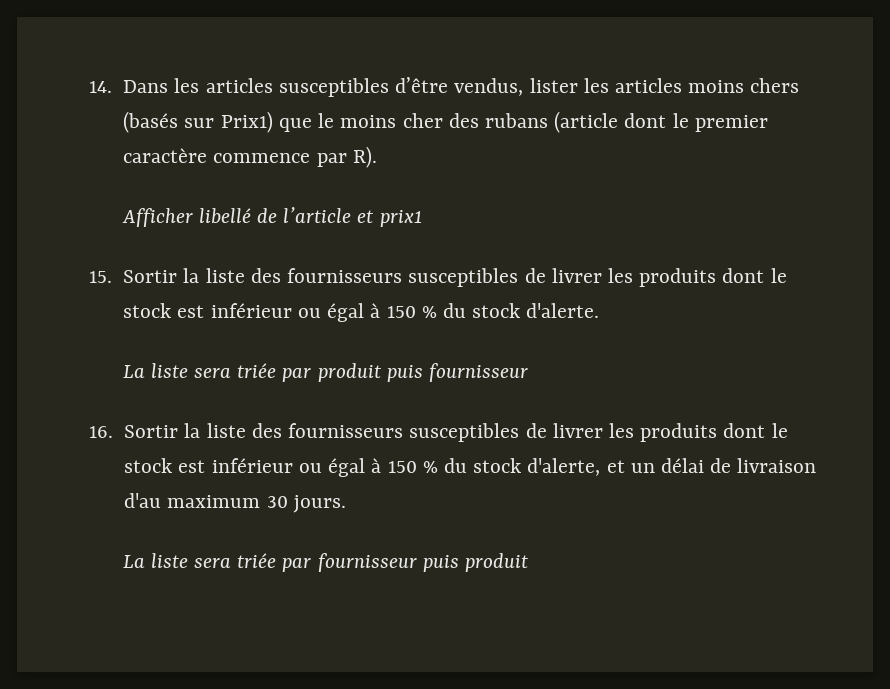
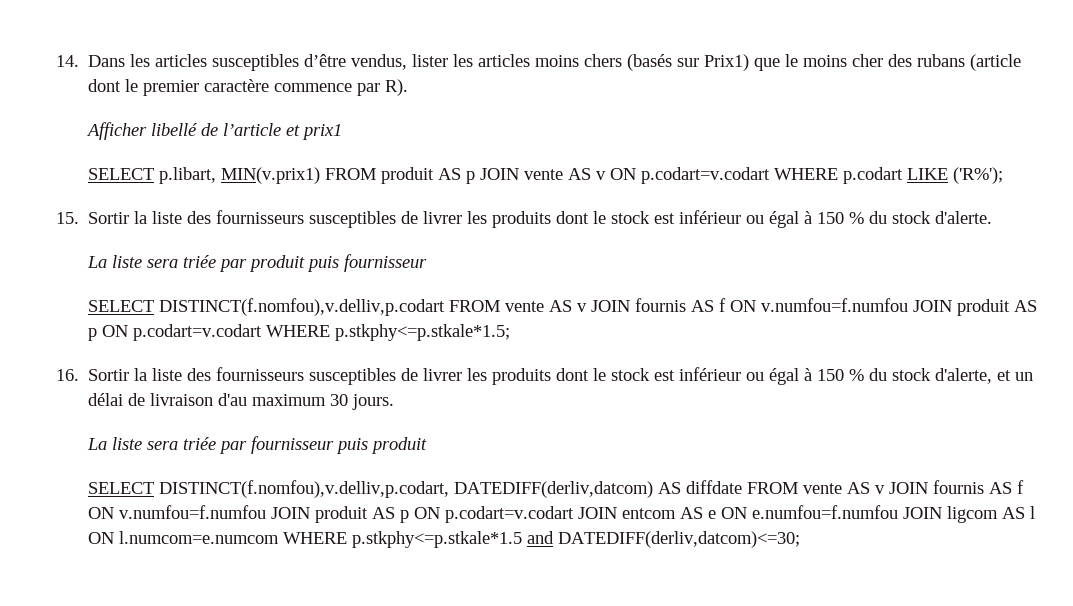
+ SELECT p.libart, MIN(v.prix1) FROM produit AS p JOIN vente AS v ON p.codart=v.codart WHERE p.codart LIKE ('R%');
+ SELECT DISTINCT(f.nomfou),v.delliv,p.codart FROM vente AS v JOIN fournis AS f ON v.numfou=f.numfou JOIN produit AS p ON p.codart=v.codart WHERE p.stkphy<=p.stkale*1.5;
+ SELECT DISTINCT(f.nomfou),v.delliv,p.codart, DATEDIFF(derliv,datcom) AS diffdate FROM vente AS v JOIN fournis AS f ON v.numfou=f.numfou JOIN produit AS p ON p.codart=v.codart JOIN entcom AS e ON e.numfou=f.numfou JOIN ligcom AS l ON l.numcom=e.numcom WHERE p.stkphy<=p.stkale*1.5 and DATEDIFF(derliv,datcom)<=30;

